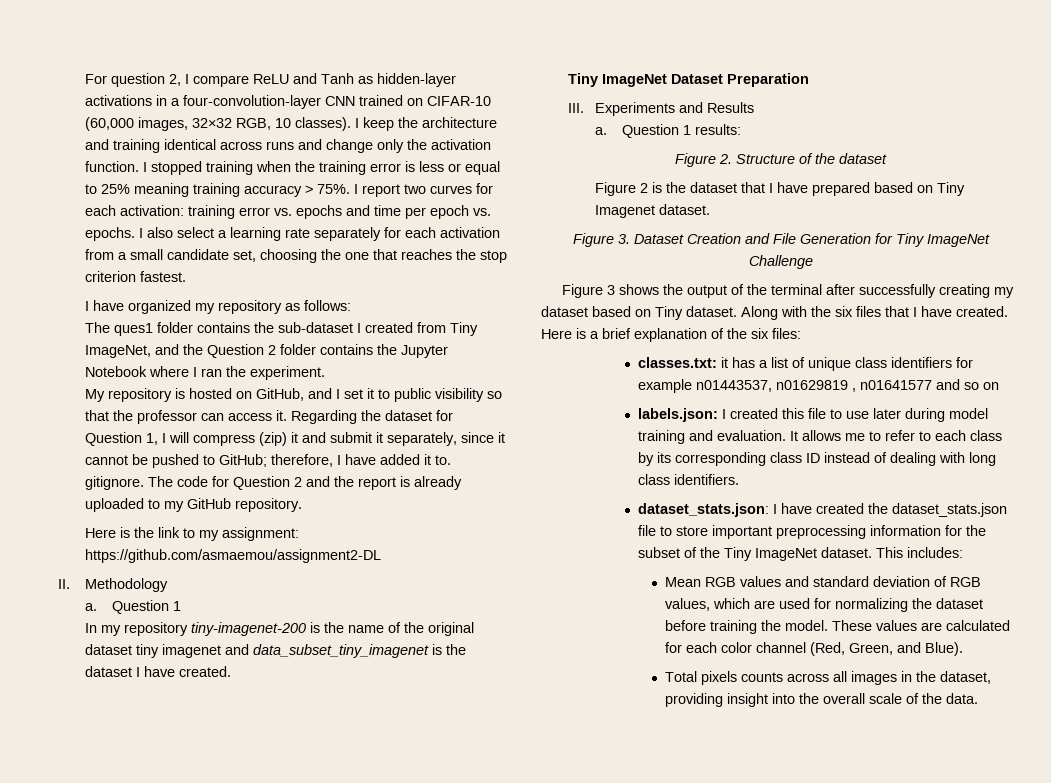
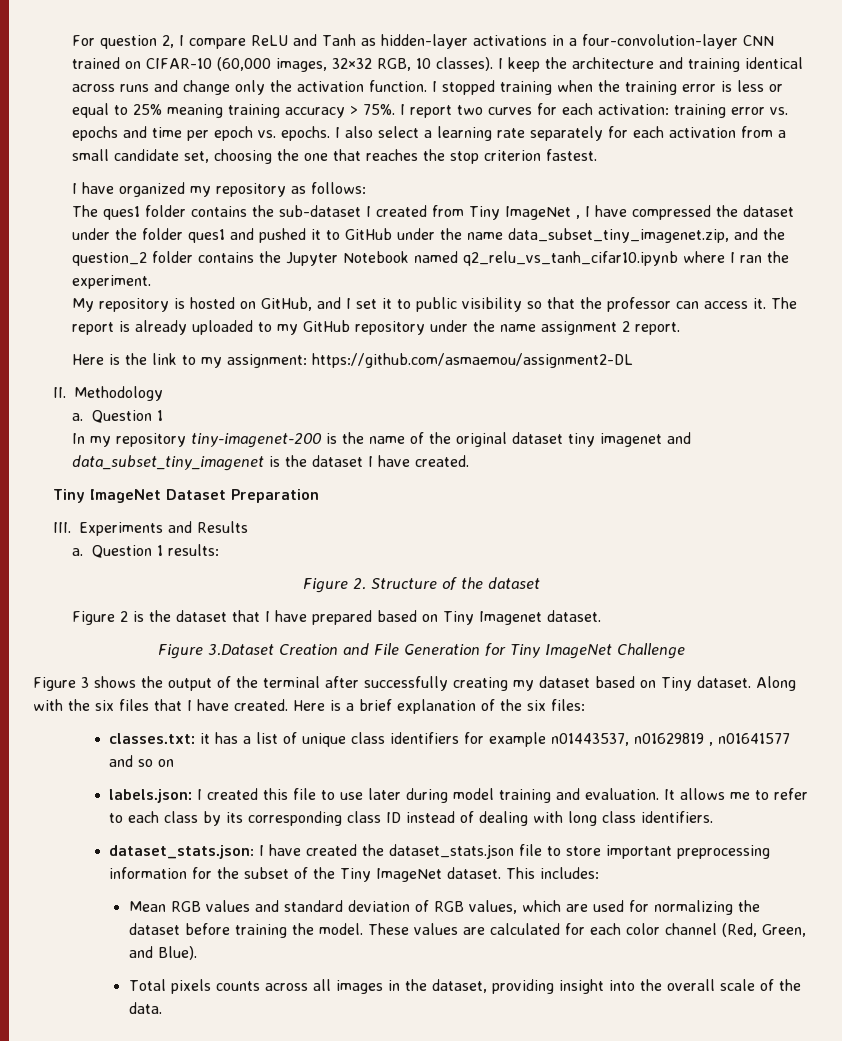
- The ques1 folder contains the sub-dataset I created from Tiny ImageNet, and the Question 2 folder contains the Jupyter Notebook where I ran the experiment.
+ The ques1 folder contains the sub-dataset I created from Tiny ImageNet , I have compressed the dataset under the folder ques1 and pushed it to GitHub under the name data_subset_tiny_imagenet.zip, and the question_2 folder contains the Jupyter Notebook named q2_relu_vs_tanh_cifar10.ipynb where I ran the experiment.
- Regarding the dataset for Question 1, I will compress (zip) it and submit it separately, since it cannot be pushed to GitHub; therefore, I have added it to. gitignore. The code for Question 2 and the report is already uploaded to my GitHub repository.
+ The report is already uploaded to my GitHub repository under the name assignment 2 report.
- Figure 3. Dataset Creation and File Generation for Tiny ImageNet Challenge
+ Figure 3.Dataset Creation and File Generation for Tiny ImageNet Challenge

